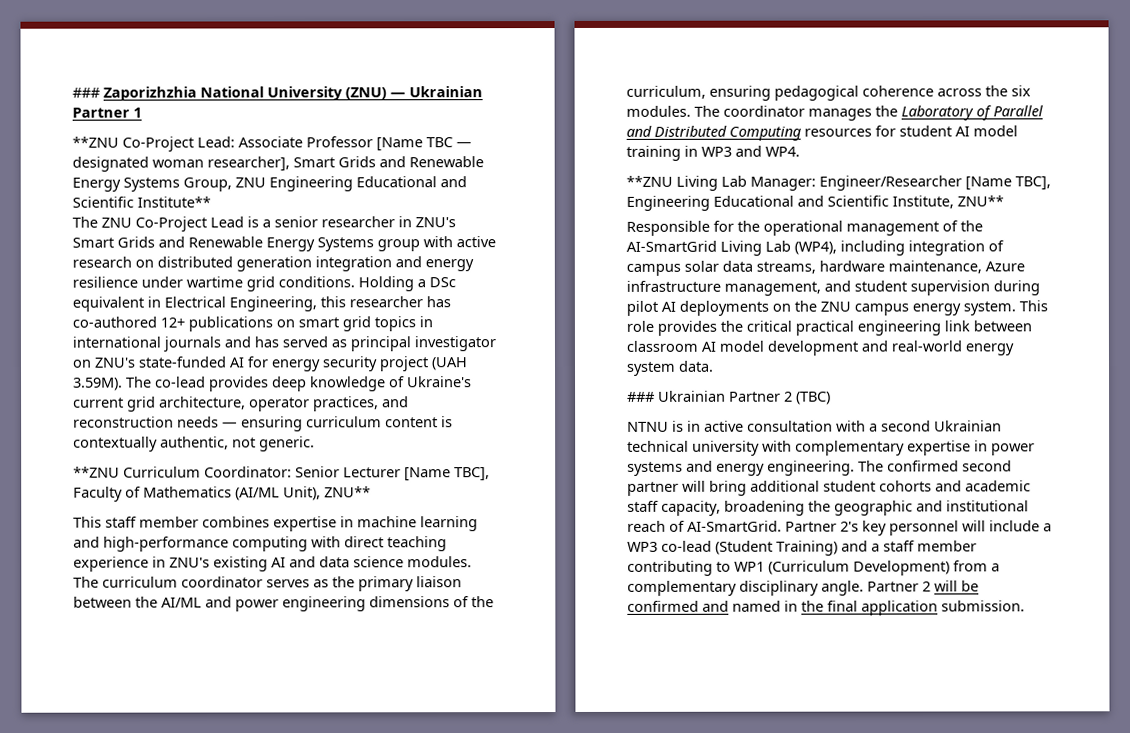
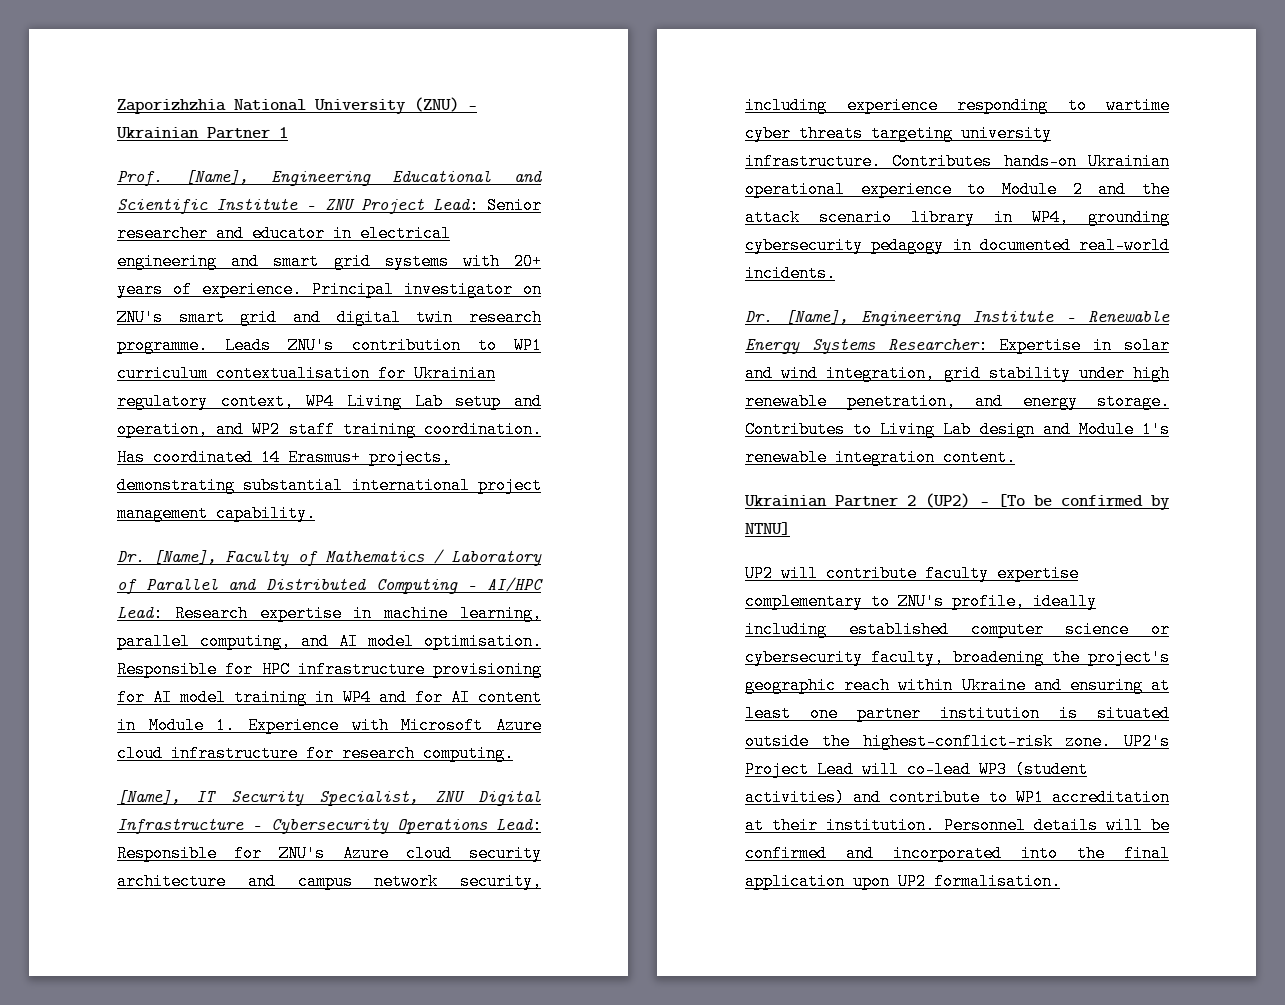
- ### Zaporizhzhia National University (ZNU) — Ukrainian Partner 1
+ Zaporizhzhia National University (ZNU) — Ukrainian Partner 1
- **ZNU Co-Project Lead: Associate Professor [Name TBC — designated woman researcher], Smart Grids and Renewable Energy Systems Group, ZNU Engineering Educational and Scientific Institute**
- The ZNU Co-Project Lead is a senior researcher in ZNU's Smart Grids and Renewable Energy Systems group with active research on distributed generation integration and energy resilience under wartime grid conditions. Holding a DSc equivalent in Electrical Engineering, this researcher has co-authored 12+ publications on smart grid topics in international journals and has served as principal investigator on ZNU's state-funded AI for energy security project (UAH 3.59M). The co-lead provides deep knowledge of Ukraine's current grid architecture, operator practices, and reconstruction needs — ensuring curriculum content is contextually authentic, not generic.
- **ZNU Curriculum Coordinator: Senior Lecturer [Name TBC], Faculty of Mathematics (AI/ML Unit), ZNU**
- This staff member combines expertise in machine learning and high-performance computing with direct teaching experience in ZNU's existing AI and data science modules. The curriculum coordinator serves as the primary liaison between the AI/ML and power engineering dimensions of the curriculum, ensuring pedagogical coherence across the six modules. The coordinator manages the Laboratory of Parallel and Distributed Computing resources for student AI model training in WP3 and WP4.
- **ZNU Living Lab Manager: Engineer/Researcher [Name TBC], Engineering Educational and Scientific Institute, ZNU**
- Responsible for the operational management of the AI-SmartGrid Living Lab (WP4), including integration of campus solar data streams, hardware maintenance, Azure infrastructure management, and student supervision during pilot AI deployments on the ZNU campus energy system. This role provides the critical practical engineering link between classroom AI model development and real-world energy system data.
- ### Ukrainian Partner 2 (TBC)
- NTNU is in active consultation with a second Ukrainian technical university with complementary expertise in power systems and energy engineering. The confirmed second partner will bring additional student cohorts and academic staff capacity, broadening the geographic and institutional reach of AI-SmartGrid. Partner 2's key personnel will include a WP3 co-lead (Student Training) and a staff member contributing to WP1 (Curriculum Development) from a complementary disciplinary angle. Partner 2 will be confirmed and named in the final application submission.
+ Prof. [Name], Engineering Educational and Scientific Institute — ZNU Project Lead: Senior researcher and educator in electrical engineering and smart grid systems with 20+ years of experience. Principal investigator on ZNU's smart grid and digital twin research programme. Leads ZNU's contribution to WP1 curriculum contextualisation for Ukrainian regulatory context, WP4 Living Lab setup and operation, and WP2 staff training coordination. Has coordinated 14 Erasmus+ projects, demonstrating substantial international project management capability.
+ Dr. [Name], Faculty of Mathematics / Laboratory of Parallel and Distributed Computing — AI/HPC Lead: Research expertise in machine learning, parallel computing, and AI model optimisation. Responsible for HPC infrastructure provisioning for AI model training in WP4 and for AI content in Module 1. Experience with Microsoft Azure cloud infrastructure for research computing.
+ [Name], IT Security Specialist, ZNU Digital Infrastructure — Cybersecurity Operations Lead: Responsible for ZNU's Azure cloud security architecture and campus network security, including experience responding to wartime cyber threats targeting university infrastructure. Contributes hands-on Ukrainian operational experience to Module 2 and the attack scenario library in WP4, grounding cybersecurity pedagogy in documented real-world incidents.
+ Dr. [Name], Engineering Institute — Renewable Energy Systems Researcher: Expertise in solar and wind integration, grid stability under high renewable penetration, and energy storage. Contributes to Living Lab design and Module 1's renewable integration content.
+ Ukrainian Partner 2 (UP2) — [To be confirmed by NTNU]
+ UP2 will contribute faculty expertise complementary to ZNU's profile, ideally including established computer science or cybersecurity faculty, broadening the project's geographic reach within Ukraine and ensuring at least one partner institution is situated outside the highest-conflict-risk zone. UP2's Project Lead will co-lead WP3 (student activities) and contribute to WP1 accreditation at their institution. Personnel details will be confirmed and incorporated into the final application upon UP2 formalisation.

